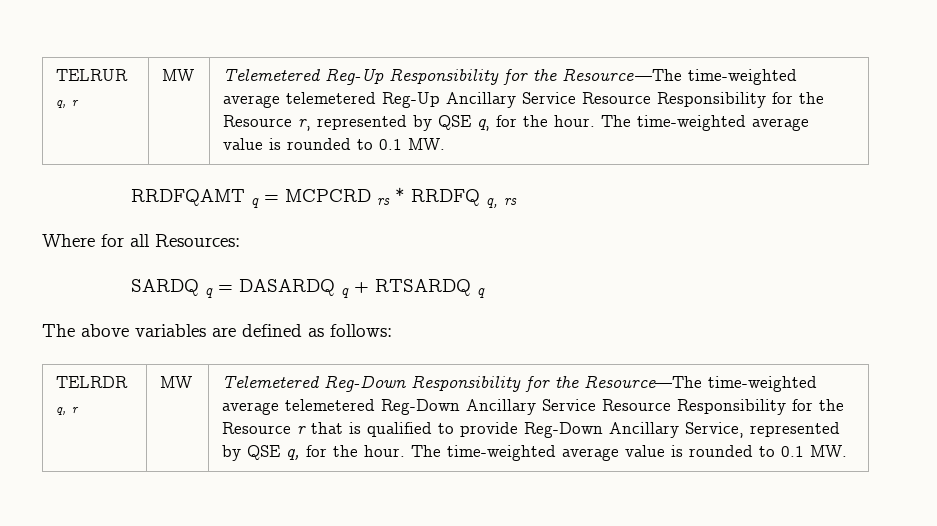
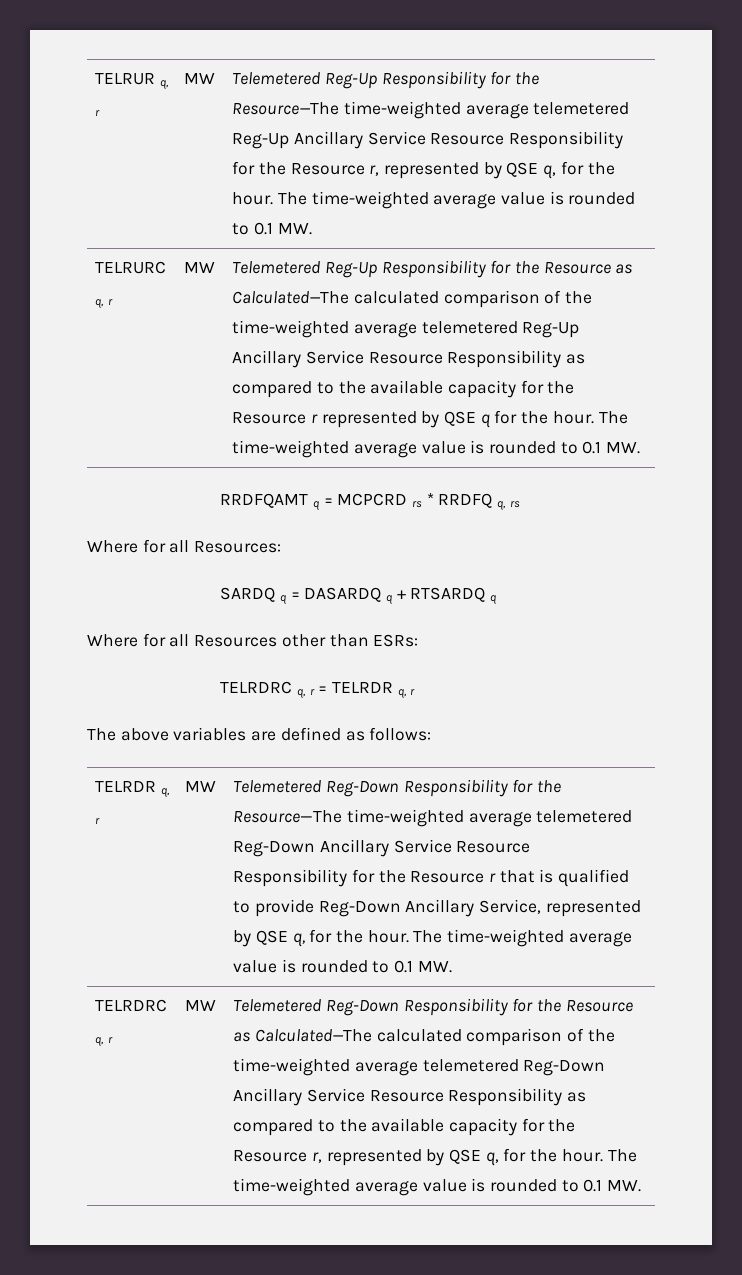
+ TELRURC q, r | MW | Telemetered Reg-Up Responsibility for the Resource as Calculated—The calculated comparison of the time-weighted average telemetered Reg-Up Ancillary Service Resource Responsibility as compared to the available capacity for the Resource r represented by QSE q for the hour. The time-weighted average value is rounded to 0.1 MW.
+ Where for all Resources other than ESRs:
+ TELRDRC q, r = TELRDR q, r
+ TELRDRC q, r | MW | Telemetered Reg-Down Responsibility for the Resource as Calculated—The calculated comparison of the time-weighted average telemetered Reg-Down Ancillary Service Resource Responsibility as compared to the available capacity for the Resource r, represented by QSE q, for the hour. The time-weighted average value is rounded to 0.1 MW.

